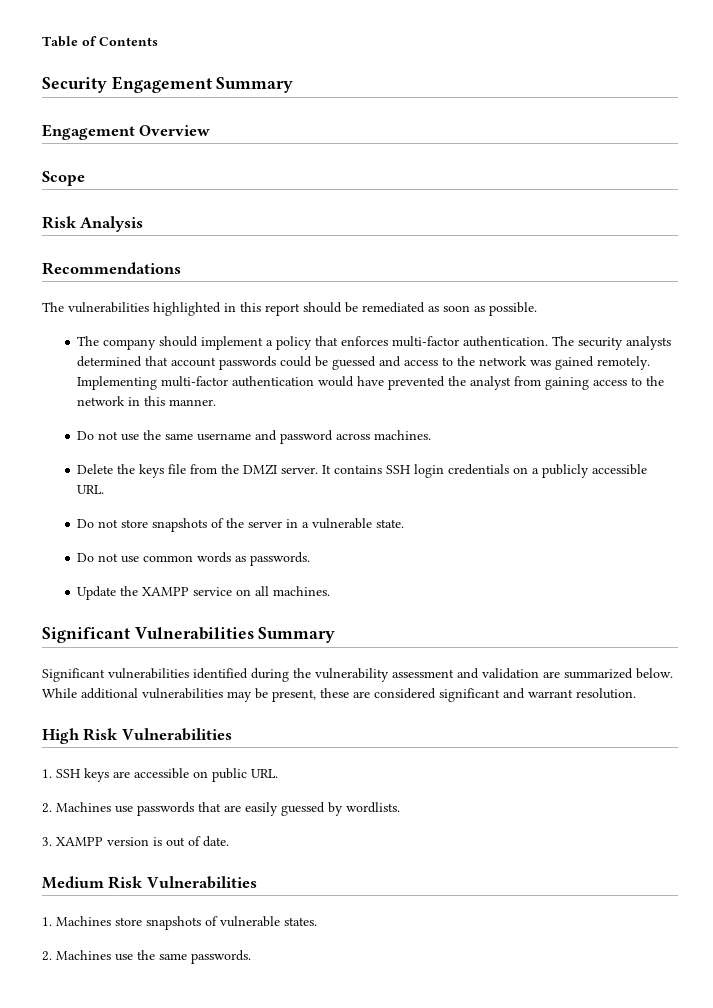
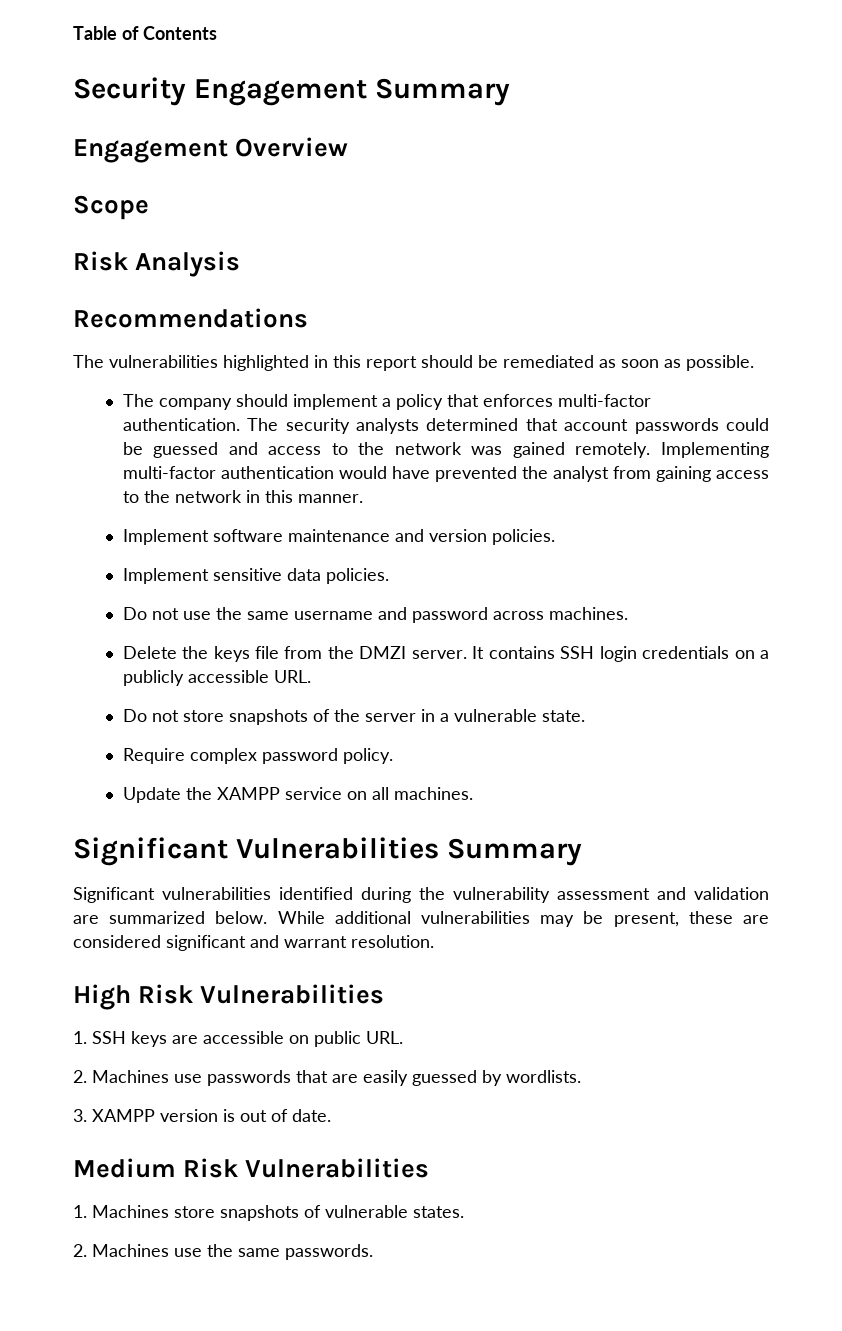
+ Implement software maintenance and version policies.
+ Implement sensitive data policies.
- Do not use common words as passwords.
+ Require complex password policy.

